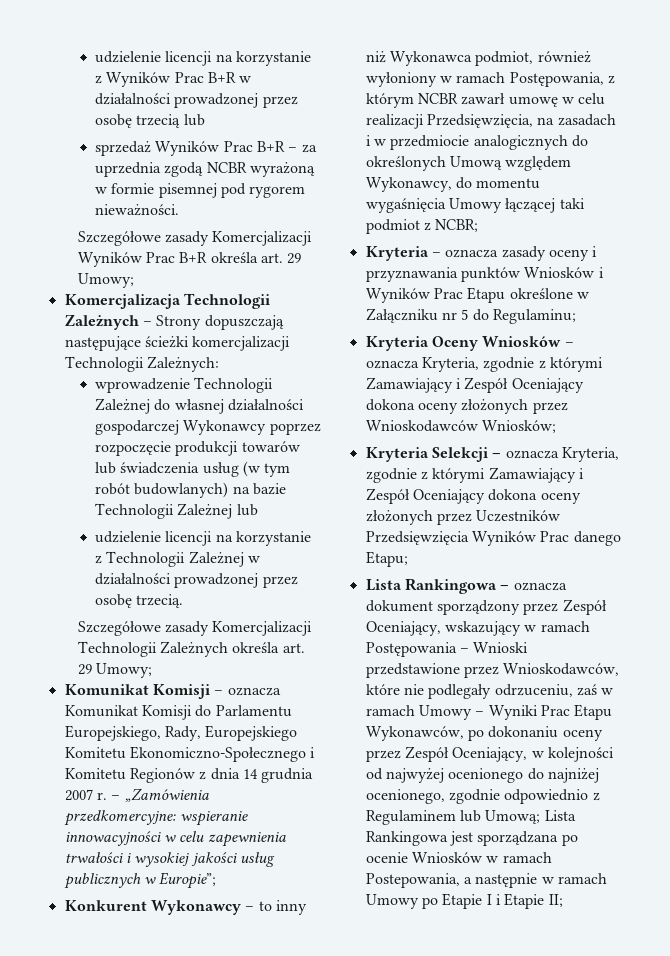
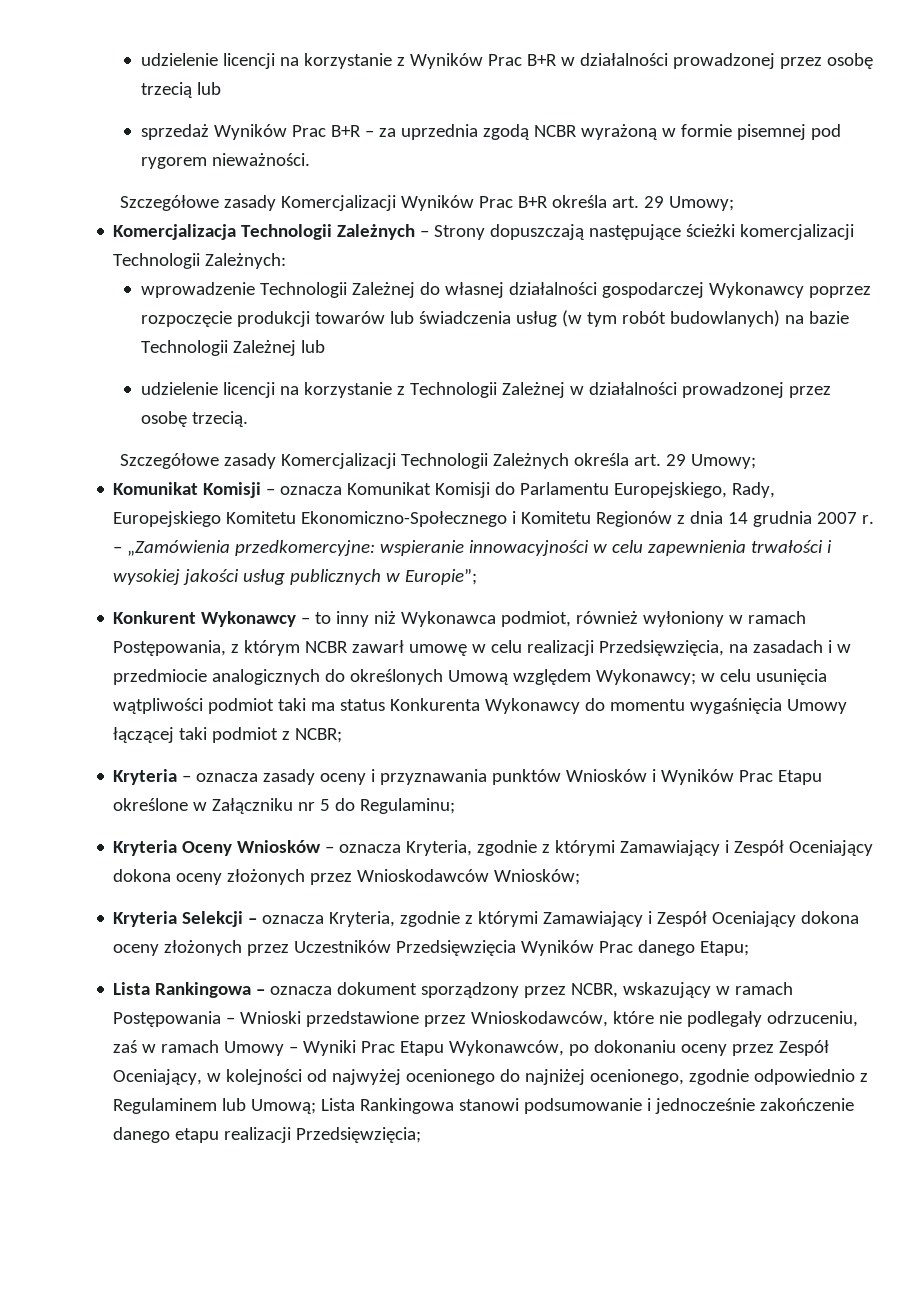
- Konkurent Wykonawcy – to inny niż Wykonawca podmiot, również wyłoniony w ramach Postępowania, z którym NCBR zawarł umowę w celu realizacji Przedsięwzięcia, na zasadach i w przedmiocie analogicznych do określonych Umową względem Wykonawcy, do momentu wygaśnięcia Umowy łączącej taki podmiot z NCBR;
+ Konkurent Wykonawcy – to inny niż Wykonawca podmiot, również wyłoniony w ramach Postępowania, z którym NCBR zawarł umowę w celu realizacji Przedsięwzięcia, na zasadach i w przedmiocie analogicznych do określonych Umową względem Wykonawcy; w celu usunięcia wątpliwości podmiot taki ma status Konkurenta Wykonawcy do momentu wygaśnięcia Umowy łączącej taki podmiot z NCBR;
- Lista Rankingowa – oznacza dokument sporządzony przez Zespół Oceniający, wskazujący w ramach Postępowania – Wnioski przedstawione przez Wnioskodawców, które nie podlegały odrzuceniu, zaś w ramach Umowy – Wyniki Prac Etapu Wykonawców, po dokonaniu oceny przez Zespół Oceniający, w kolejności od najwyżej ocenionego do najniżej ocenionego, zgodnie odpowiednio z Regulaminem lub Umową; Lista Rankingowa jest sporządzana po ocenie Wniosków w ramach Postepowania, a następnie w ramach Umowy po Etapie I i Etapie II;
+ Lista Rankingowa – oznacza dokument sporządzony przez NCBR, wskazujący w ramach Postępowania – Wnioski przedstawione przez Wnioskodawców, które nie podlegały odrzuceniu, zaś w ramach Umowy – Wyniki Prac Etapu Wykonawców, po dokonaniu oceny przez Zespół Oceniający, w kolejności od najwyżej ocenionego do najniżej ocenionego, zgodnie odpowiednio z Regulaminem lub Umową; Lista Rankingowa stanowi podsumowanie i jednocześnie zakończenie danego etapu realizacji Przedsięwzięcia;

